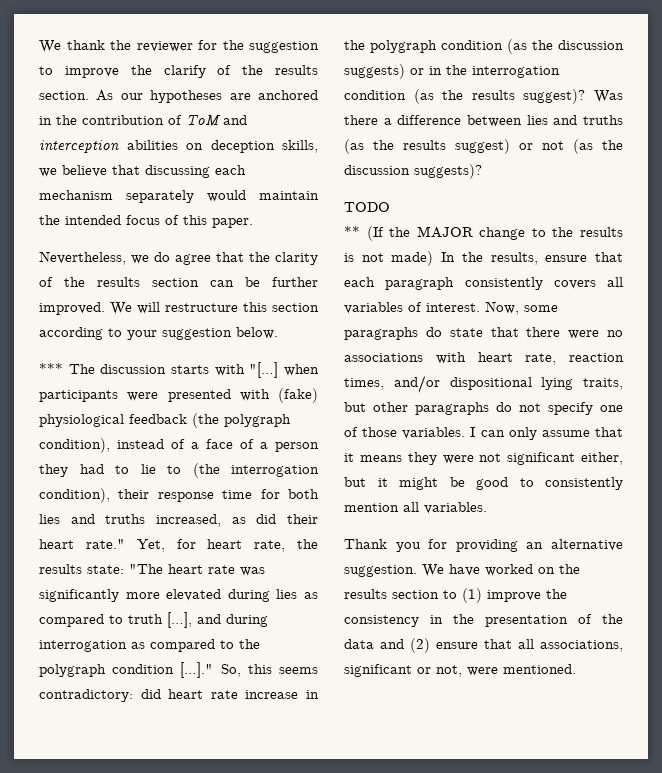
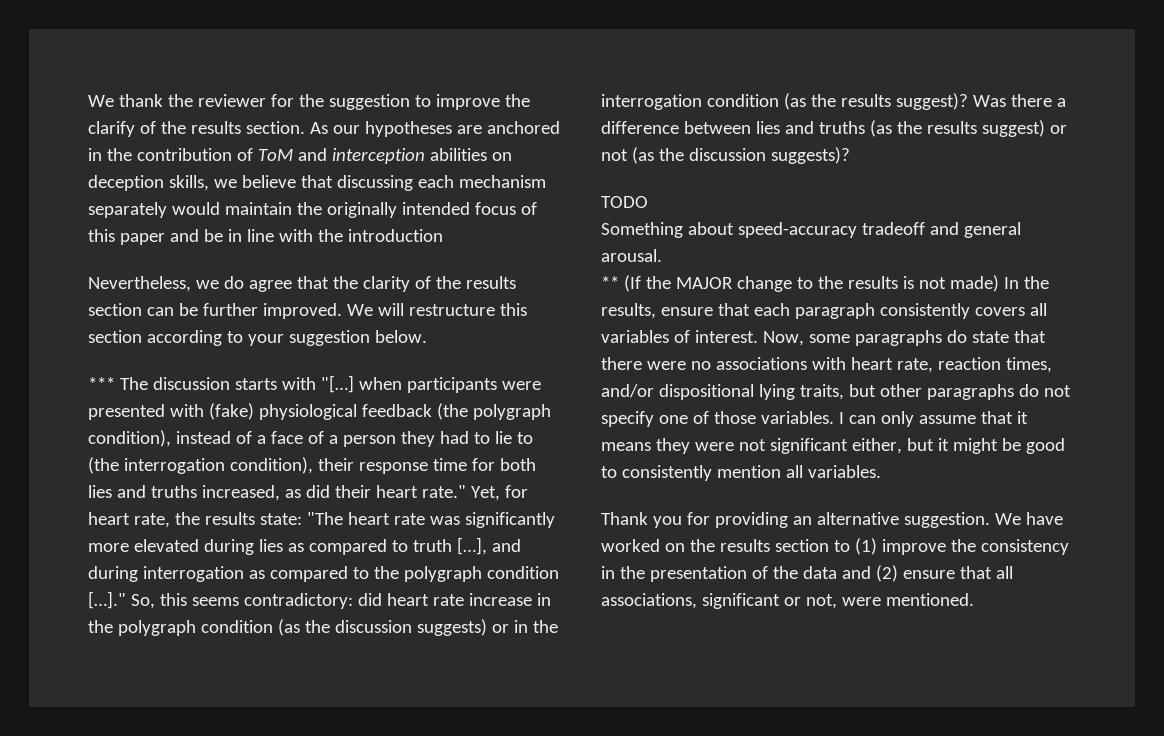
- As our hypotheses are anchored in the contribution of ToM and interception abilities on deception skills, we believe that discussing each mechanism separately would maintain the intended focus of this paper.
+ As our hypotheses are anchored in the contribution of ToM and interception abilities on deception skills, we believe that discussing each mechanism separately would maintain the originally intended focus of this paper and be in line with the introduction
+ Something about speed-accuracy tradeoff and general arousal.

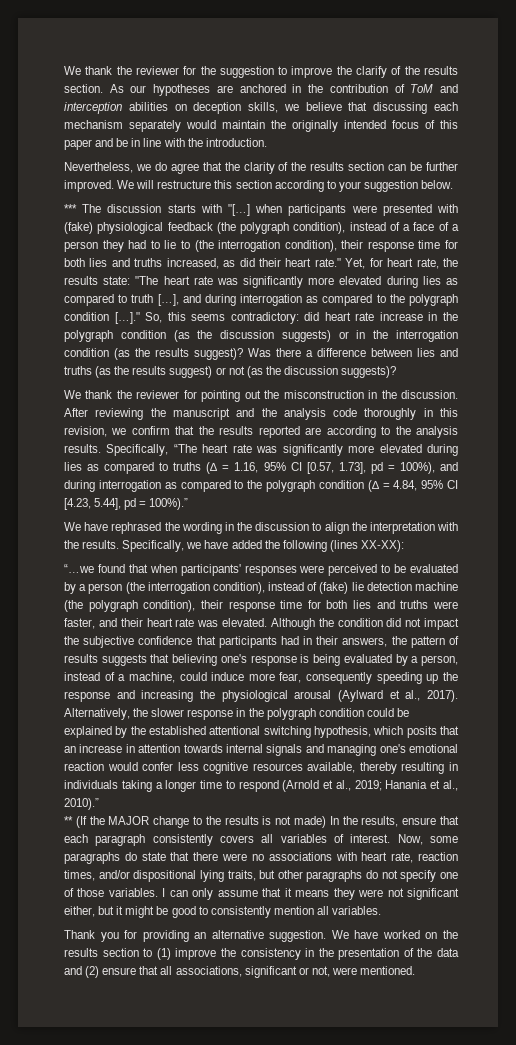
- As our hypotheses are anchored in the contribution of ToM and interception abilities on deception skills, we believe that discussing each mechanism separately would maintain the originally intended focus of this paper and be in line with the introduction
+ As our hypotheses are anchored in the contribution of ToM and interception abilities on deception skills, we believe that discussing each mechanism separately would maintain the originally intended focus of this paper and be in line with the introduction.
- TODO
- Something about speed-accuracy tradeoff and general arousal.
+ We thank the reviewer for pointing out the misconstruction in the discussion. After reviewing the manuscript and the analysis code thoroughly in this revision, we confirm that the results reported are according to the analysis results. Specifically, “The heart rate was significantly more elevated during lies as compared to truths (∆ = 1.16, 95% CI [0.57, 1.73], pd = 100%), and during interrogation as compared to the polygraph condition (∆ = 4.84, 95% CI [4.23, 5.44], pd = 100%).”
+ We have rephrased the wording in the discussion to align the interpretation with the results. Specifically, we have added the following (lines XX-XX):
+ “…we found that when participants' responses were perceived to be evaluated by a person (the interrogation condition), instead of (fake) lie detection machine (the polygraph condition), their response time for both lies and truths were faster, and their heart rate was elevated. Although the condition did not impact the subjective confidence that participants had in their answers, the pattern of results suggests that believing one's response is being evaluated by a person, instead of a machine, could induce more fear, consequently speeding up the response and increasing the physiological arousal (Aylward et al., 2017). Alternatively, the slower response in the polygraph condition could be explained by the established attentional switching hypothesis, which posits that an increase in attention towards internal signals and managing one's emotional reaction would confer less cognitive resources available, thereby resulting in individuals taking a longer time to respond (Arnold et al., 2019; Hanania et al., 2010).”

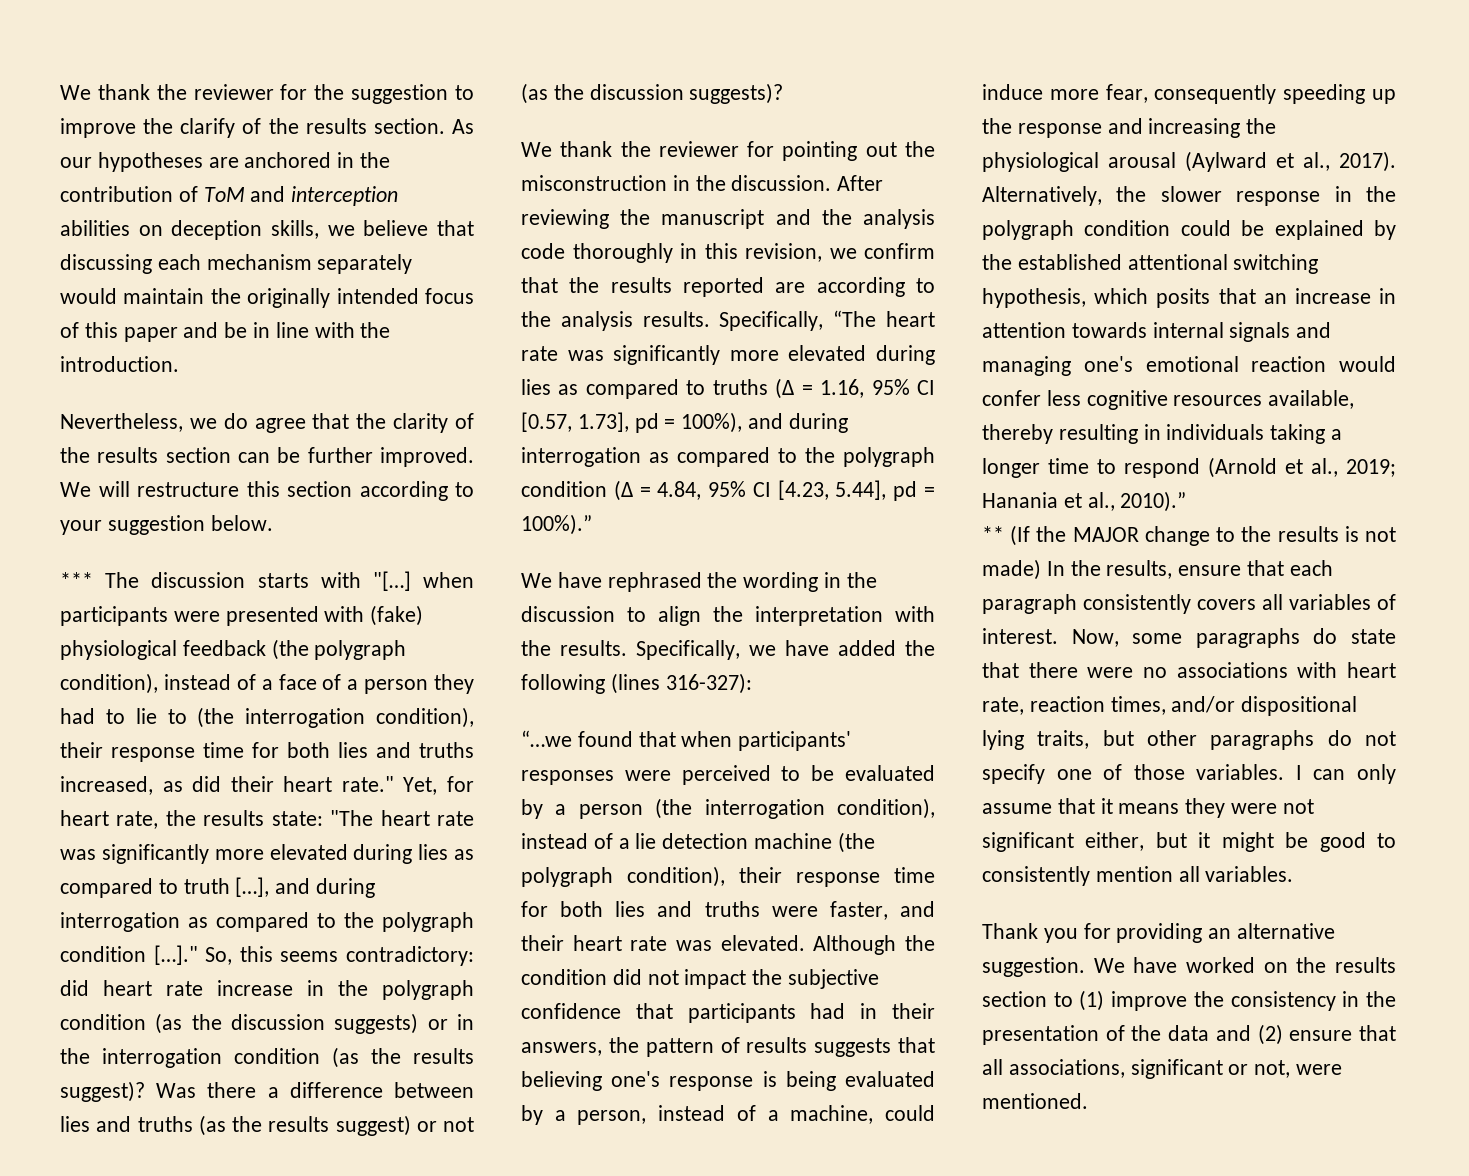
- Specifically, we have added the following (lines XX-XX):
+ Specifically, we have added the following (lines 316-327):
- “…we found that when participants' responses were perceived to be evaluated by a person (the interrogation condition), instead of (fake) lie detection machine (the polygraph condition), their response time for both lies and truths were faster, and their heart rate was elevated.
+ “…we found that when participants' responses were perceived to be evaluated by a person (the interrogation condition), instead of a lie detection machine (the polygraph condition), their response time for both lies and truths were faster, and their heart rate was elevated.

